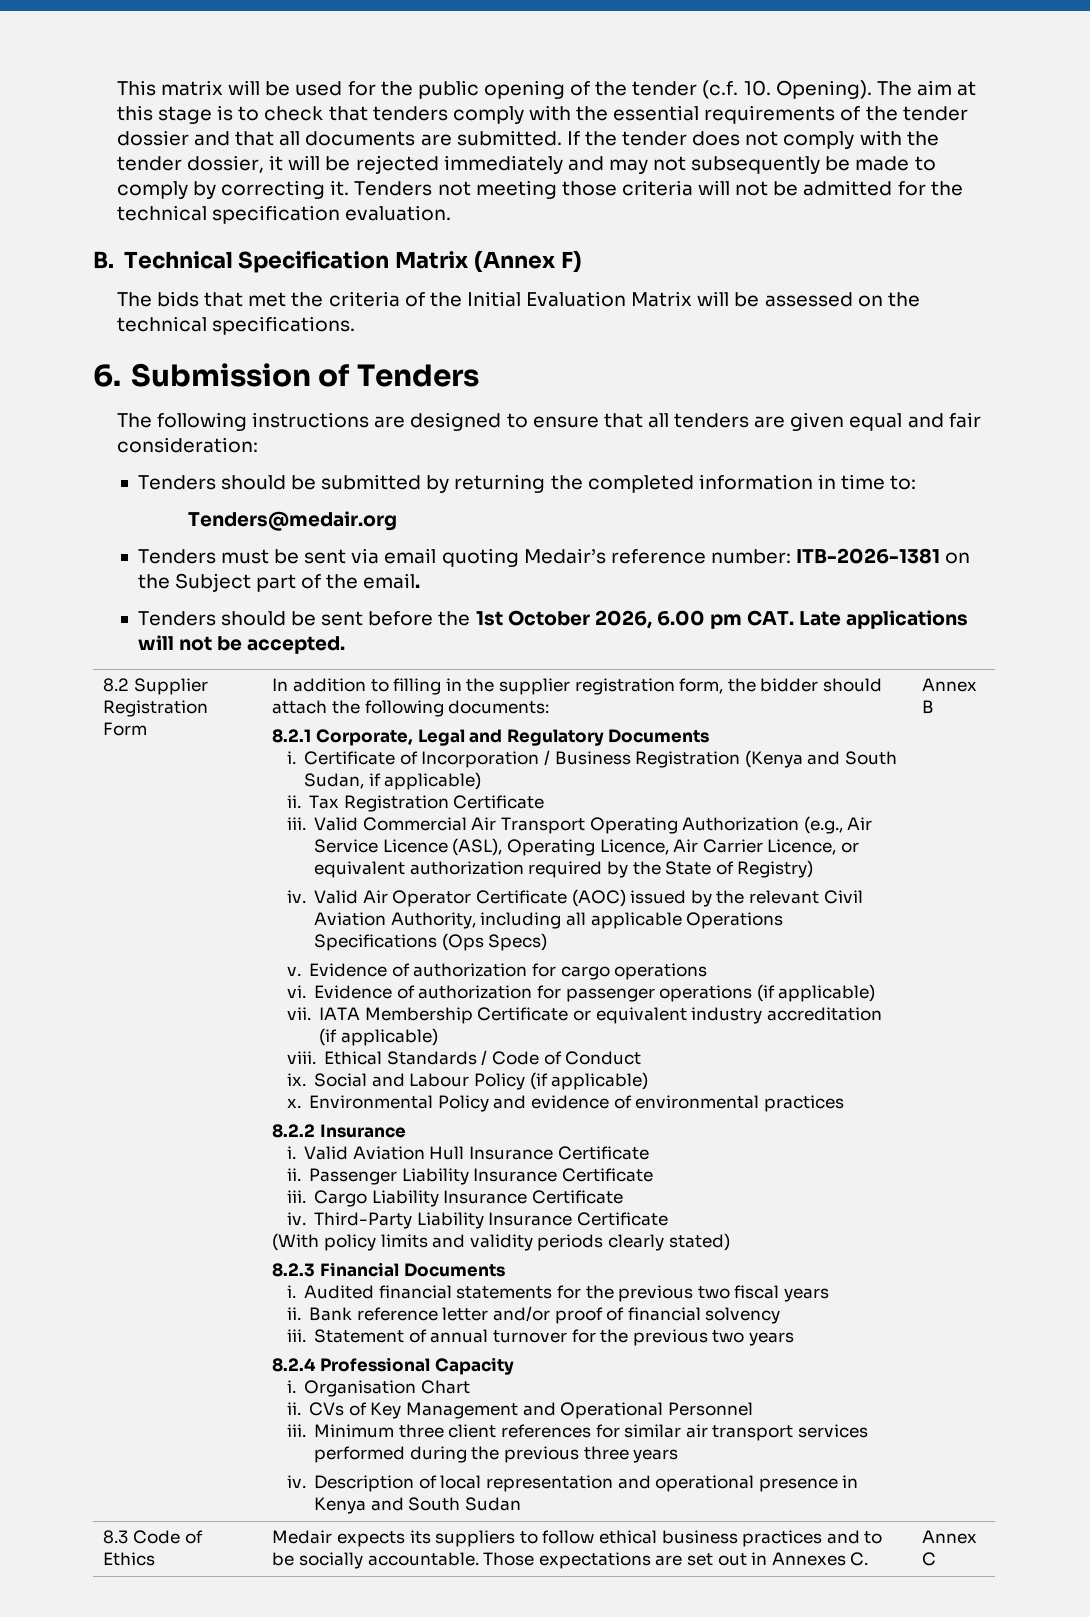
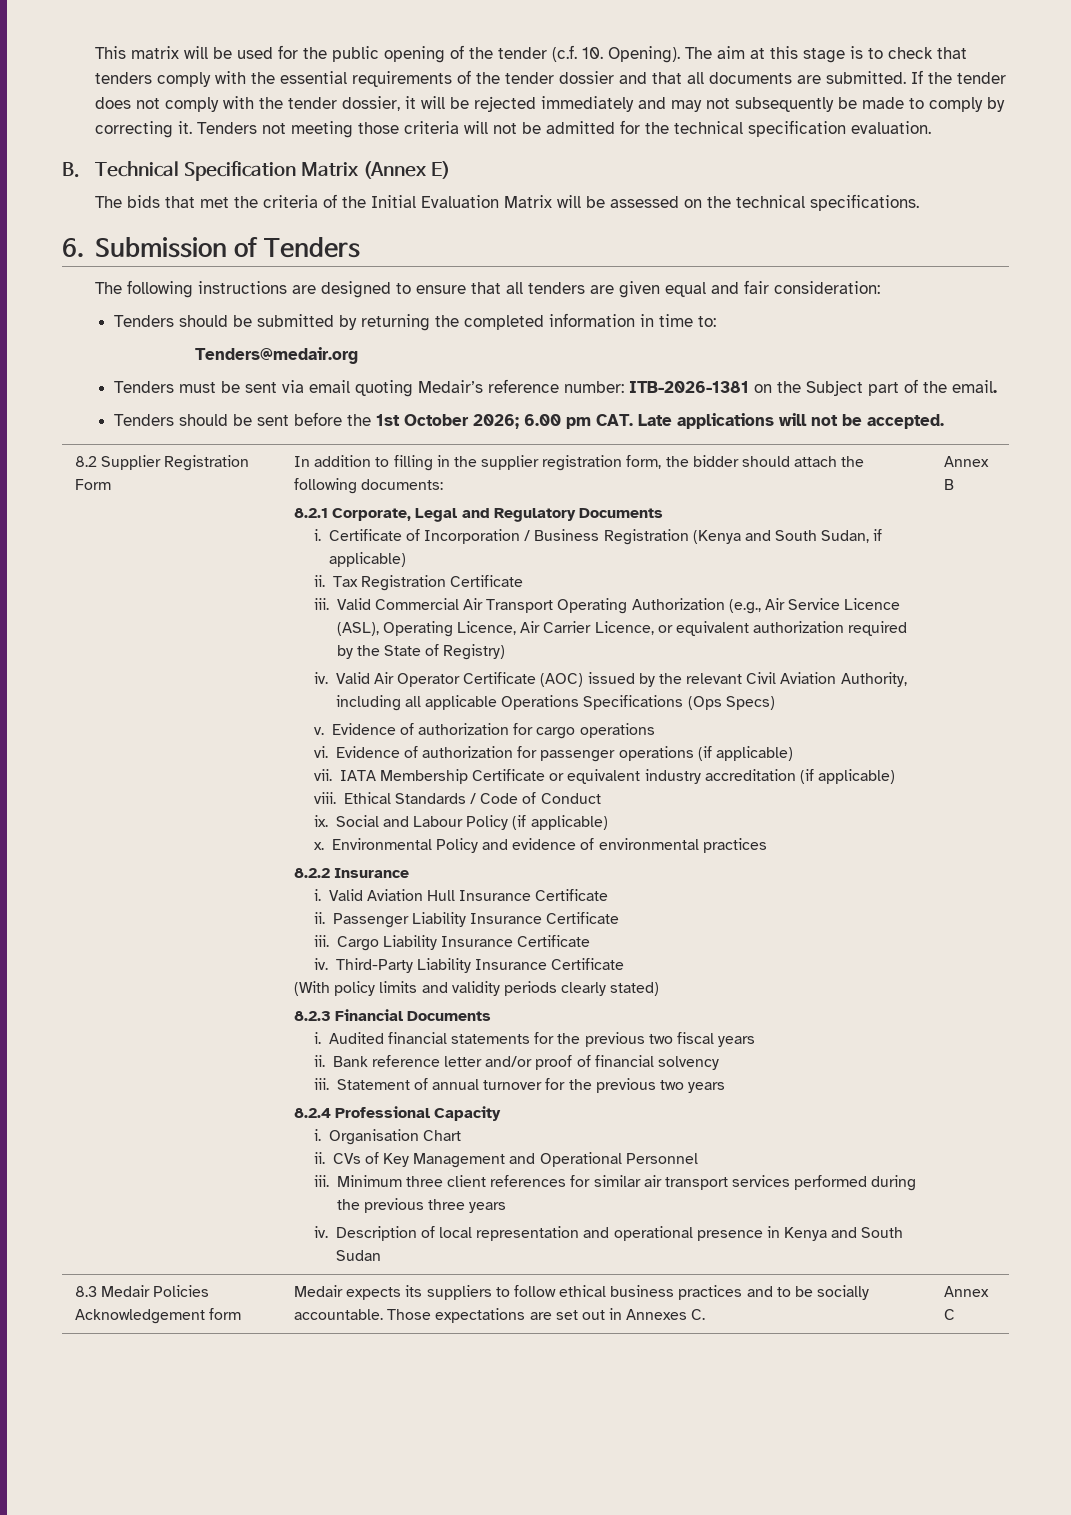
- B. Technical Specification Matrix (Annex F)
+ B. Technical Specification Matrix (Annex E)
- Tenders should be sent before the 1st October 2026, 6.00 pm CAT. Late applications will not be accepted.
+ Tenders should be sent before the 1st October 2026; 6.00 pm CAT. Late applications will not be accepted.
- 8.3 Code of Ethics | Medair expects its suppliers to follow ethical business practices and to be socially accountable. Those expectations are set out in Annexes C. | Annex C
+ 8.3 Medair Policies Acknowledgement form | Medair expects its suppliers to follow ethical business practices and to be socially accountable. Those expectations are set out in Annexes C. | Annex C

